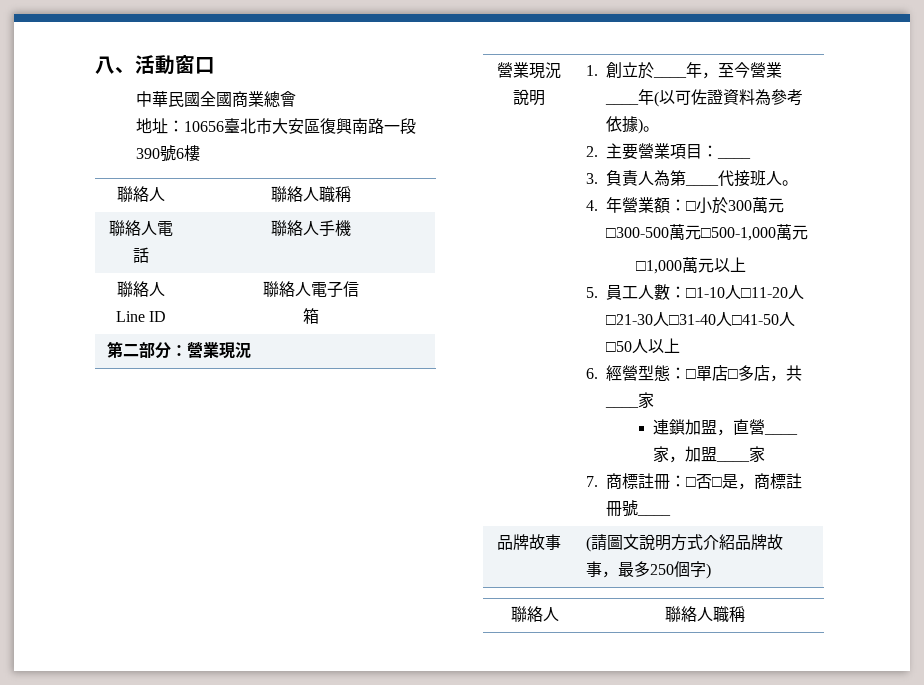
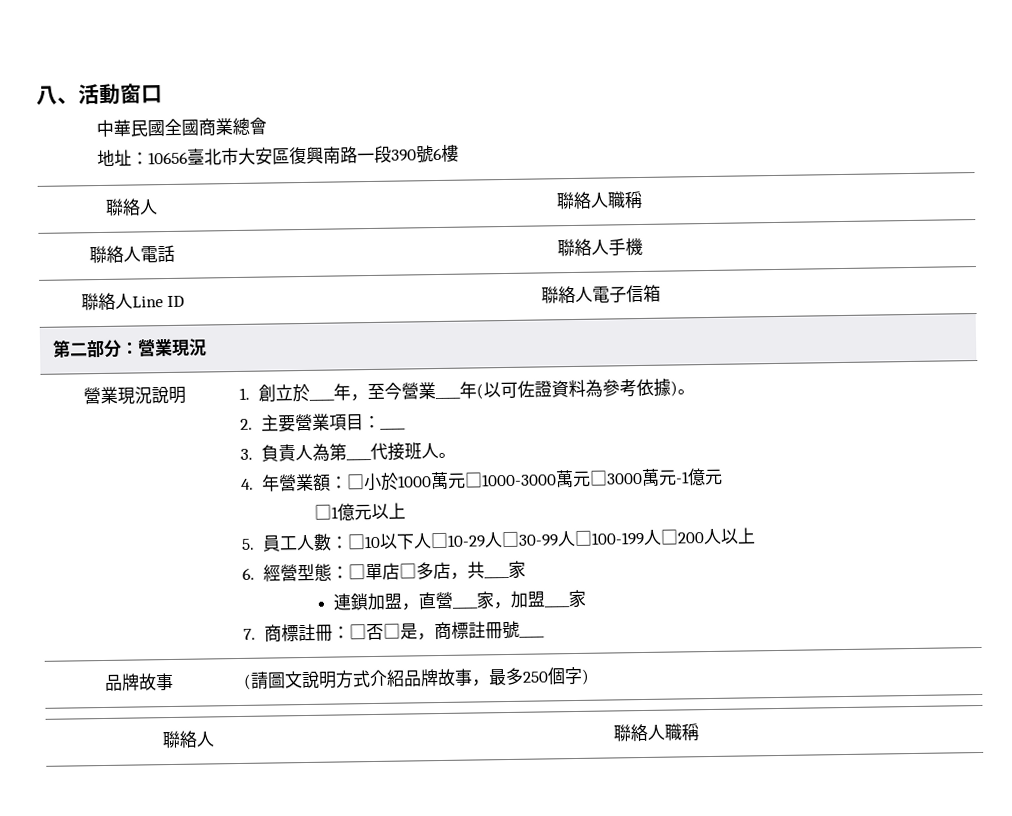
- 4.年營業額：□小於300萬元□300-500萬元□500-1,000萬元
- □1,000萬元以上
+ 4.年營業額：□小於1000萬元□1000-3000萬元□3000萬元-1億元
+ □1億元以上
- 5.員工人數：□1-10人□11-20人□21-30人□31-40人□41-50人□50人以上
+ 5.員工人數：□10以下人□10-29人□30-99人□100-199人□200人以上

